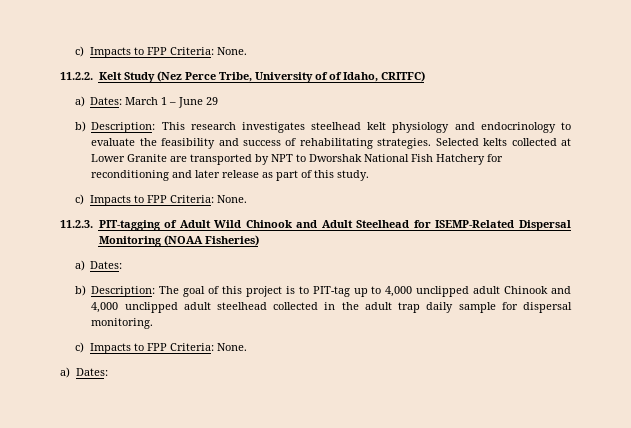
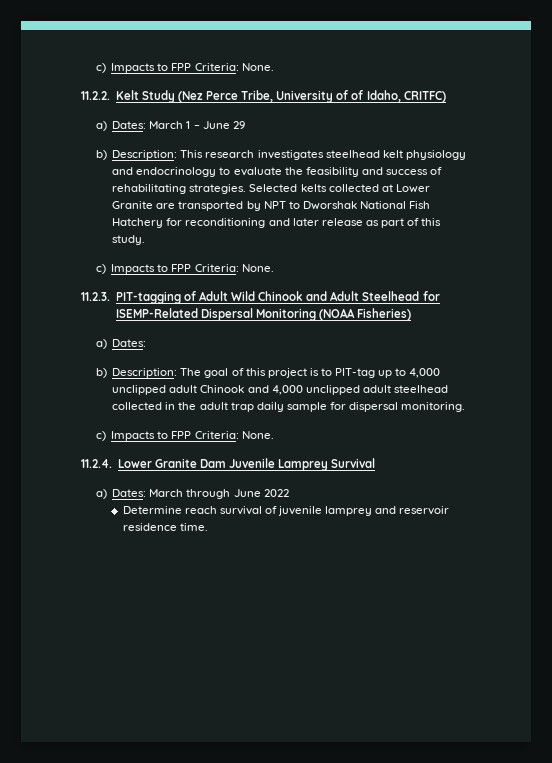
  b) Description: The goal of this project is to PIT-tag up to 4,000 unclipped adult Chinook and 4,000 unclipped adult steelhead collected in the adult trap daily sample for dispersal monitoring.
  c) Impacts to FPP Criteria: None.
- a) Dates:
+ 11.2.4. Lower Granite Dam Juvenile Lamprey Survival
+ a) Dates: March through June 2022
+ Determine reach survival of juvenile lamprey and reservoir residence time.

